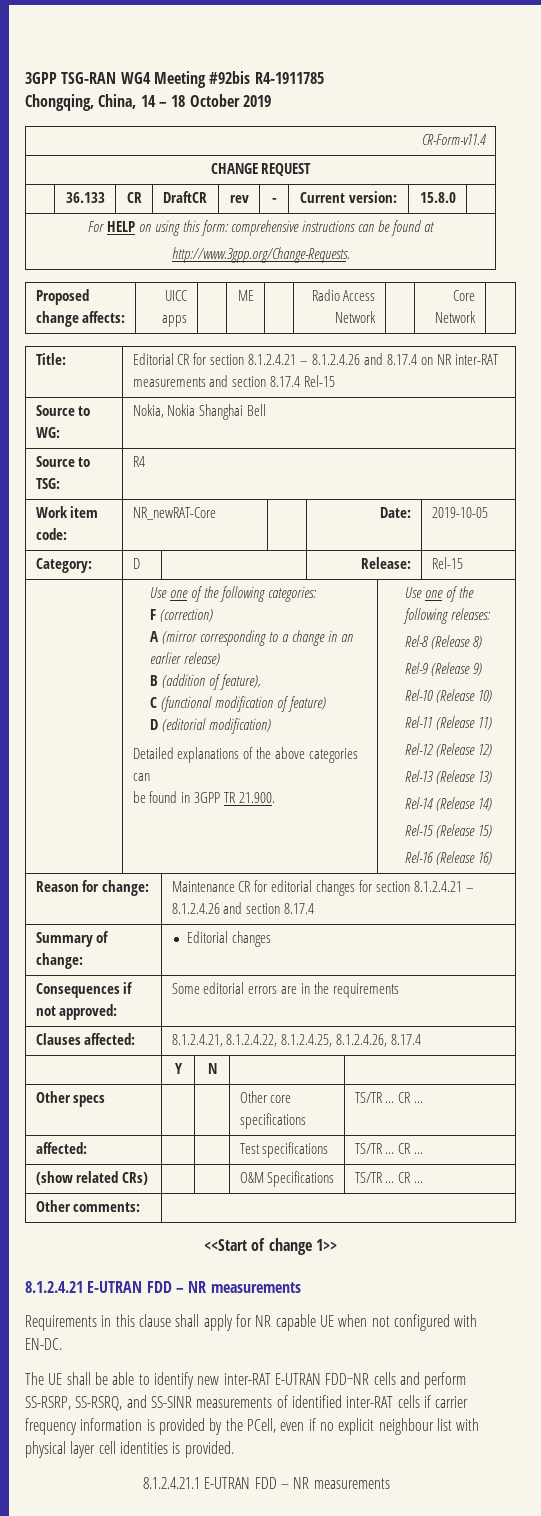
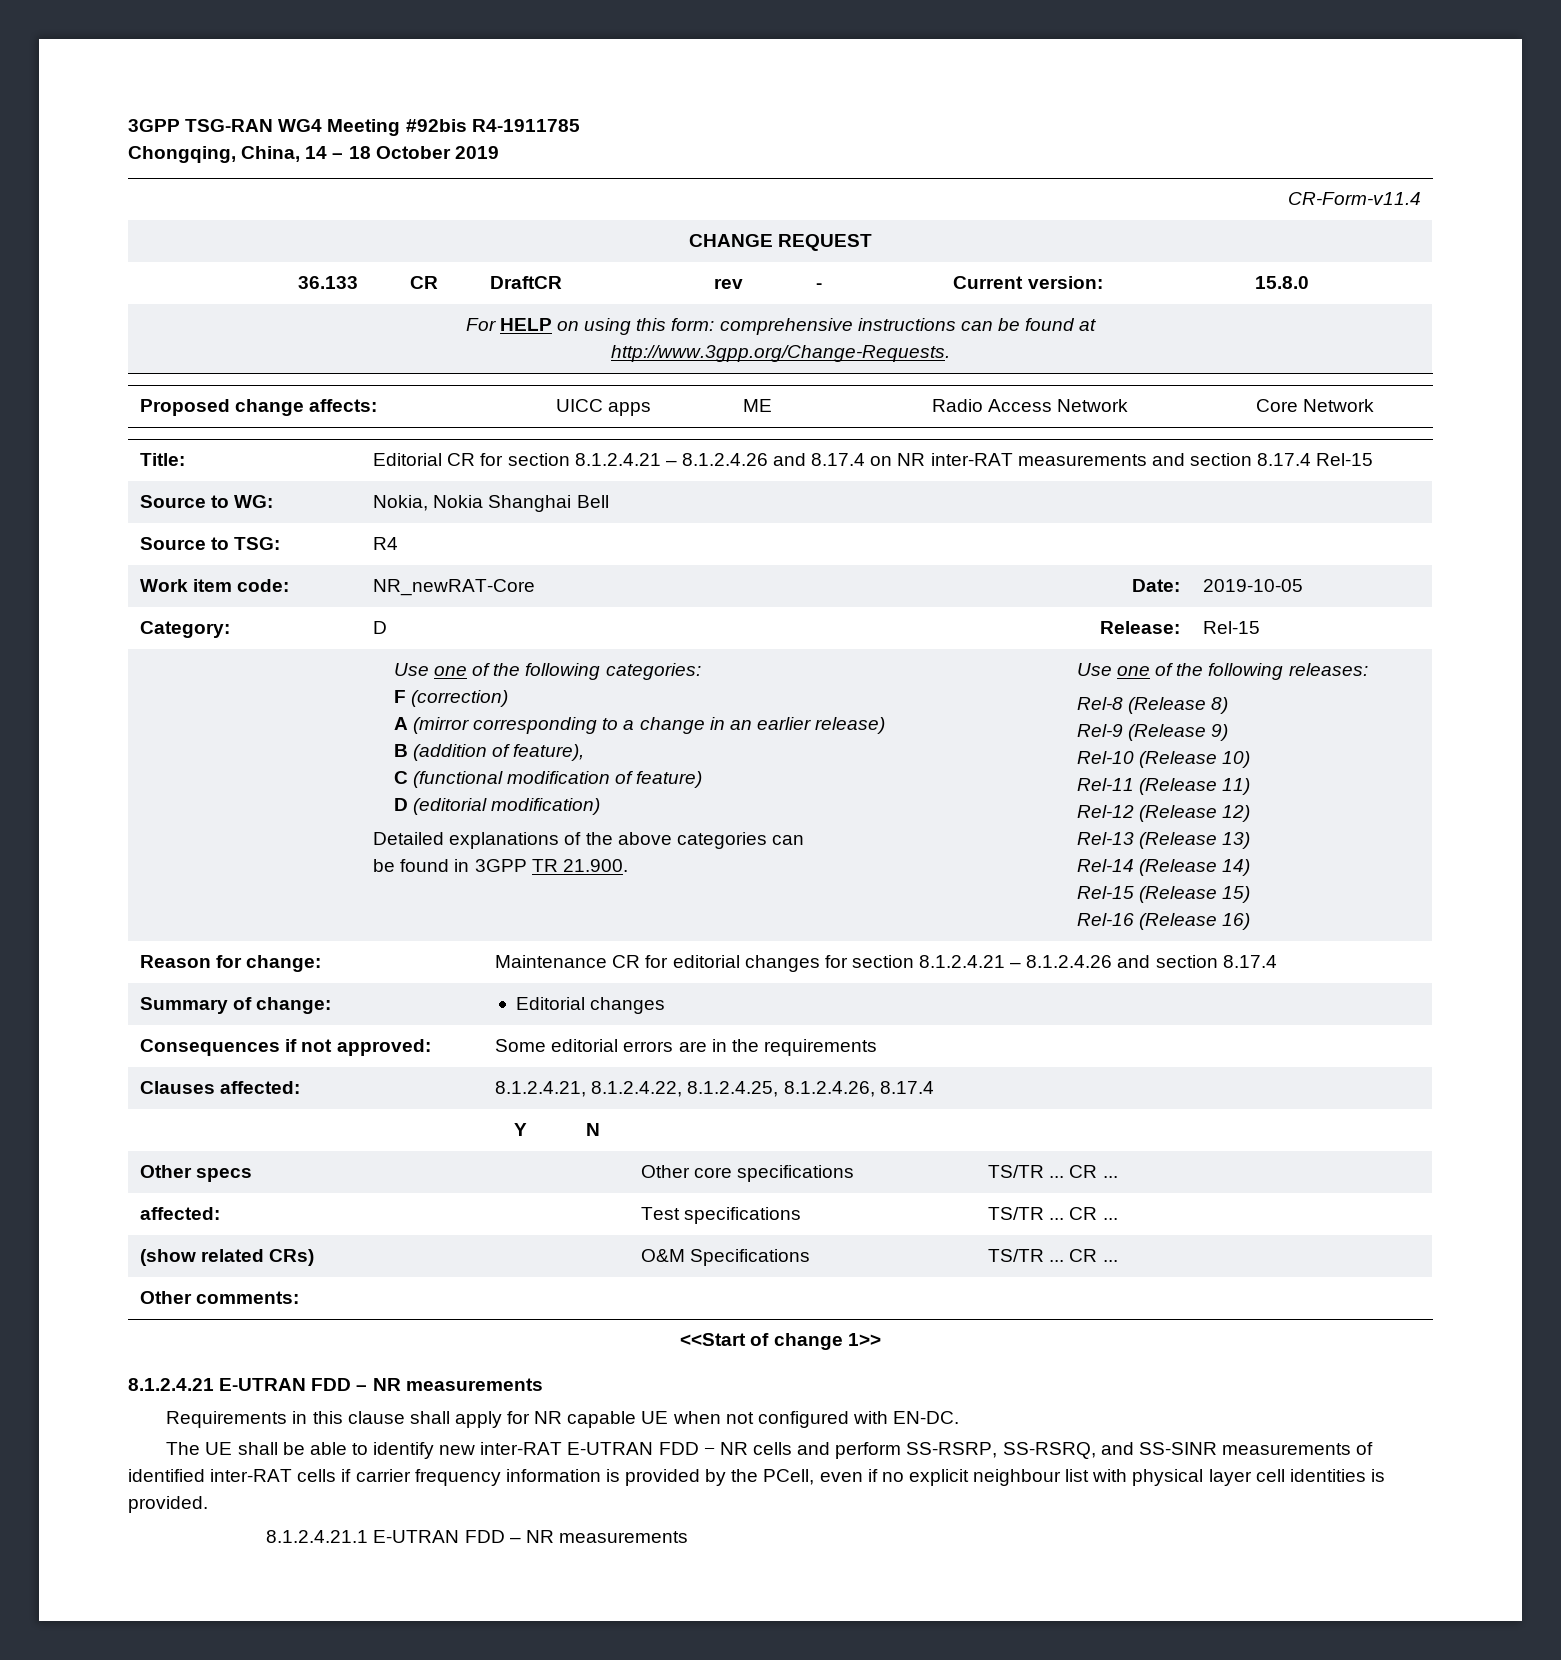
- The UE shall be able to identify new inter-RAT E-UTRAN FDD−NR cells and perform SS-RSRP, SS-RSRQ, and SS-SINR measurements of identified inter-RAT cells if carrier frequency information is provided by the PCell, even if no explicit neighbour list with physical layer cell identities is provided.
+ The UE shall be able to identify new inter-RAT E-UTRAN FDD − NR cells and perform SS-RSRP, SS-RSRQ, and SS-SINR measurements of identified inter-RAT cells if carrier frequency information is provided by the PCell, even if no explicit neighbour list with physical layer cell identities is provided.

